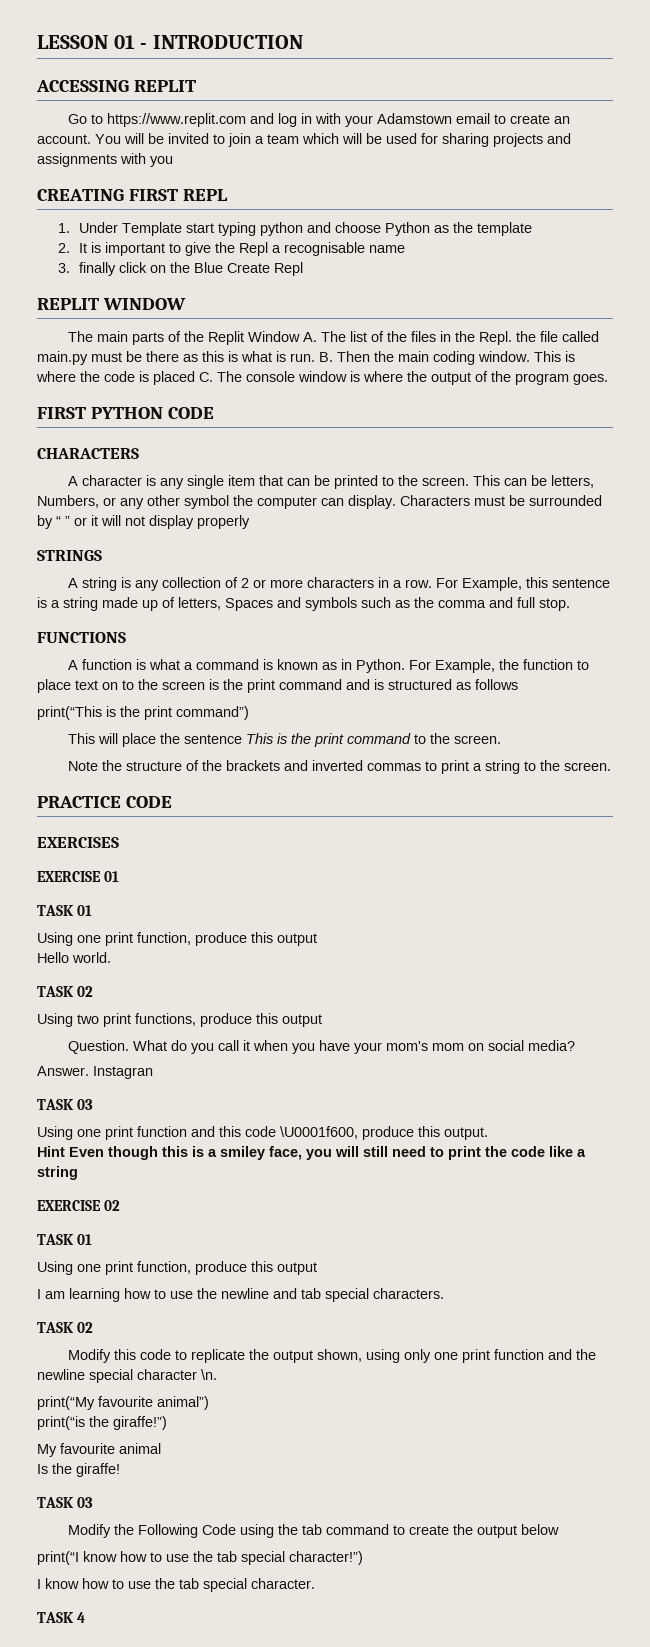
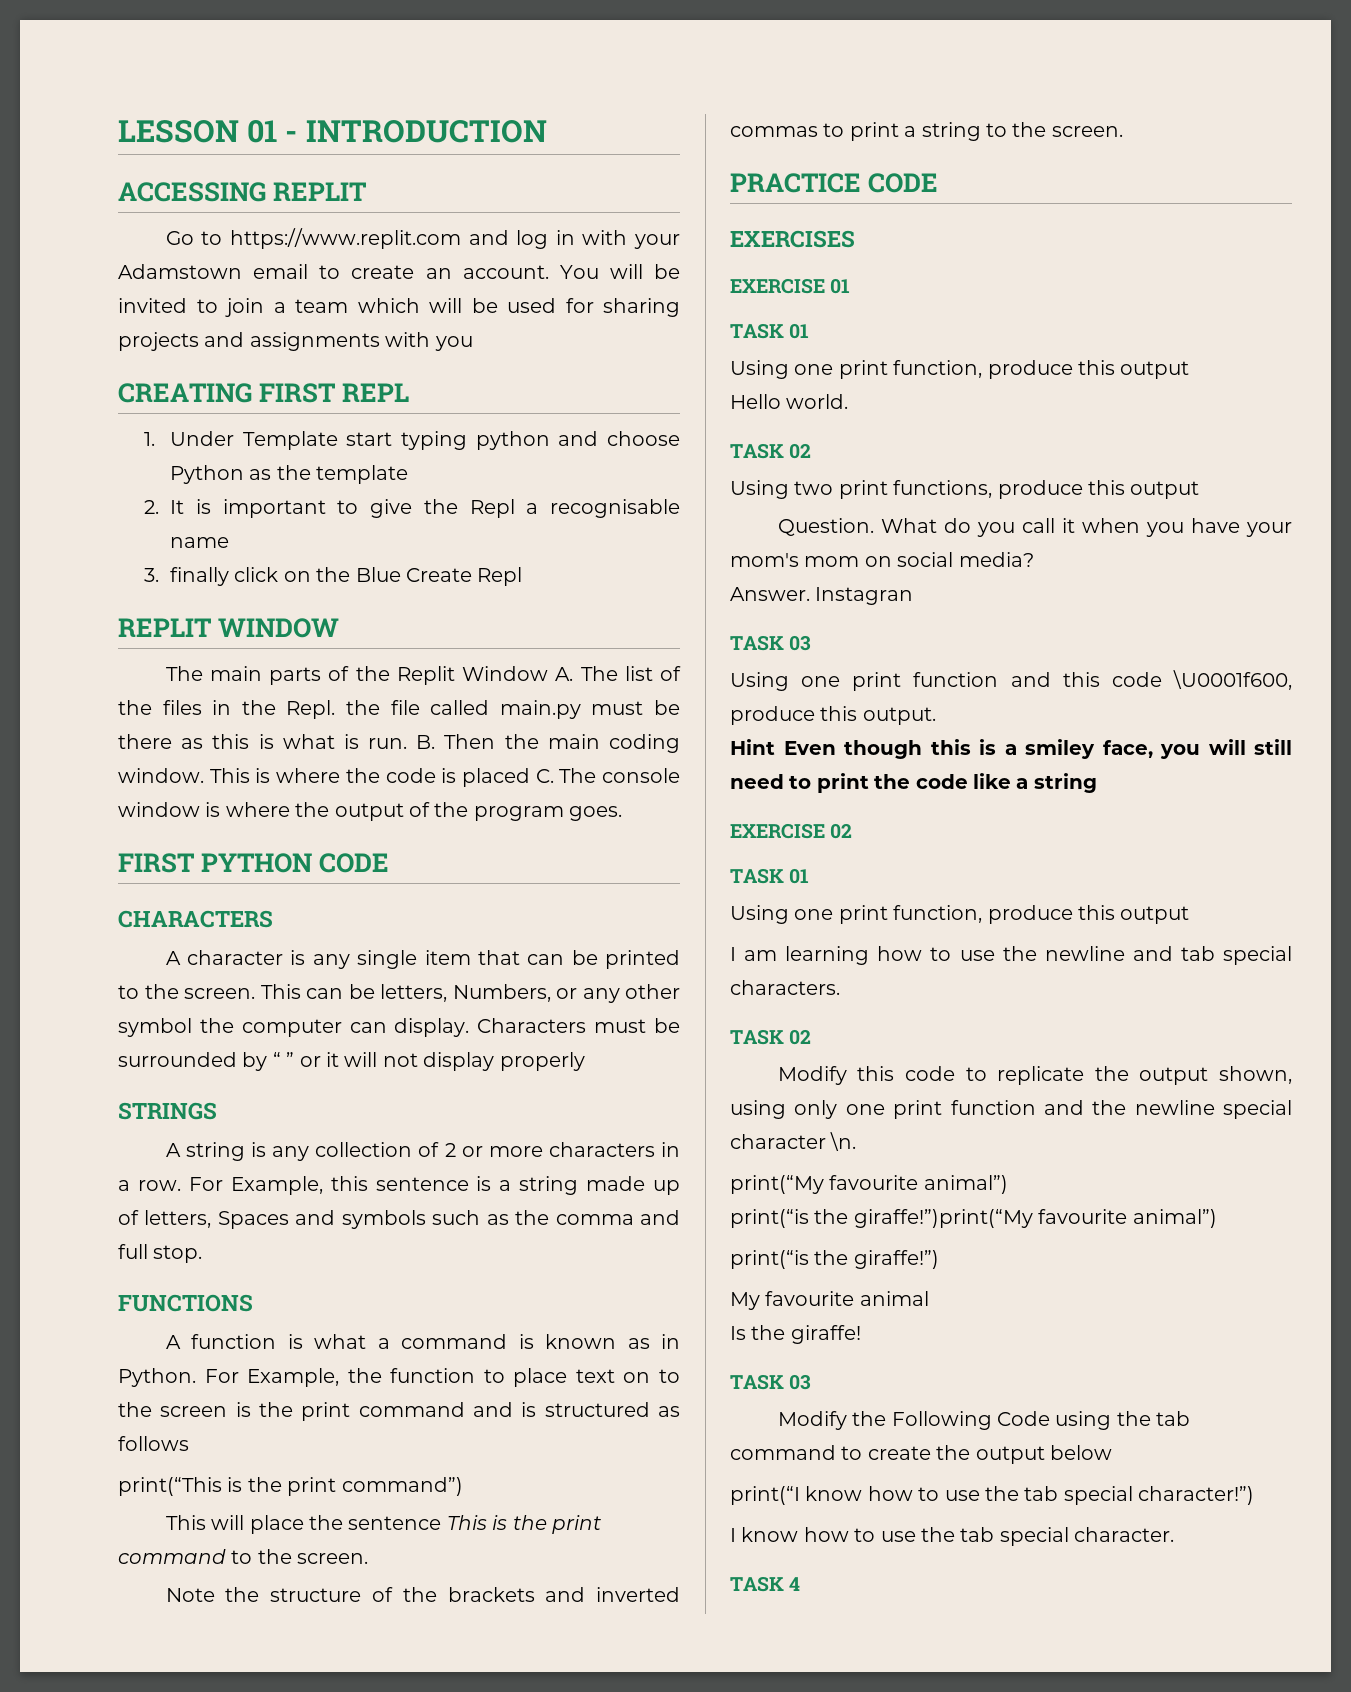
+ print(“is the giraffe!”)print(“My favourite animal”)

